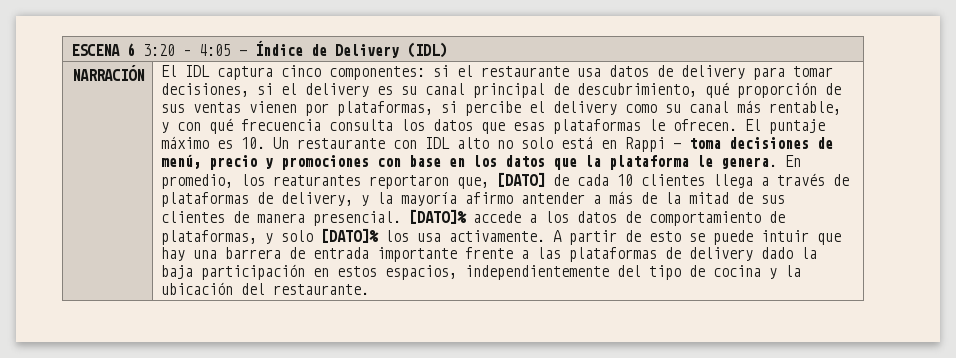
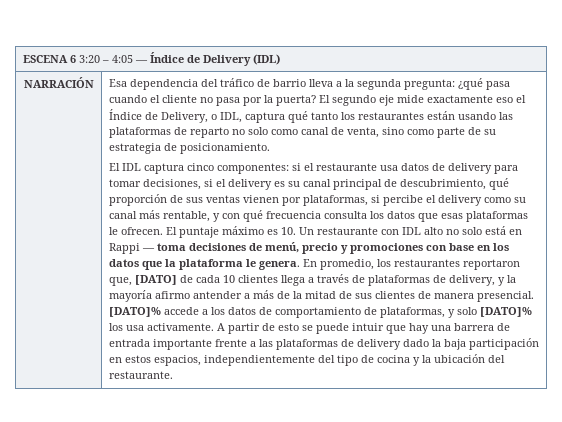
+ Esa dependencia del tráfico de barrio lleva a la segunda pregunta: ¿qué pasa cuando el cliente no pasa por la puerta? El segundo eje mide exactamente eso el Índice de Delivery, o IDL, captura qué tanto los restaurantes están usando las plataformas de reparto no solo como canal de venta, sino como parte de su estrategia de posicionamiento.
- En promedio, los reaturantes reportaron que, [DATO] de cada 10 clientes llega a través de plataformas de delivery, y la mayoría afirmo antender a más de la mitad de sus clientes de manera presencial.
+ En promedio, los restaurantes reportaron que, [DATO] de cada 10 clientes llega a través de plataformas de delivery, y la mayoría afirmo antender a más de la mitad de sus clientes de manera presencial.

